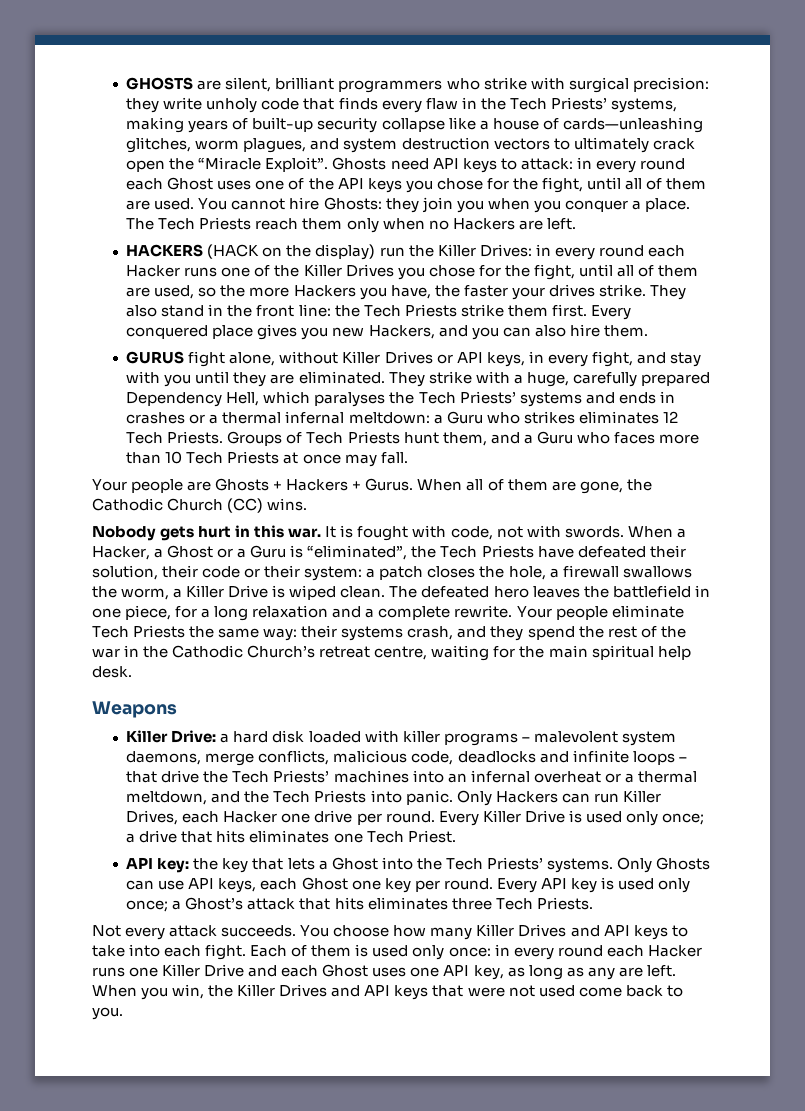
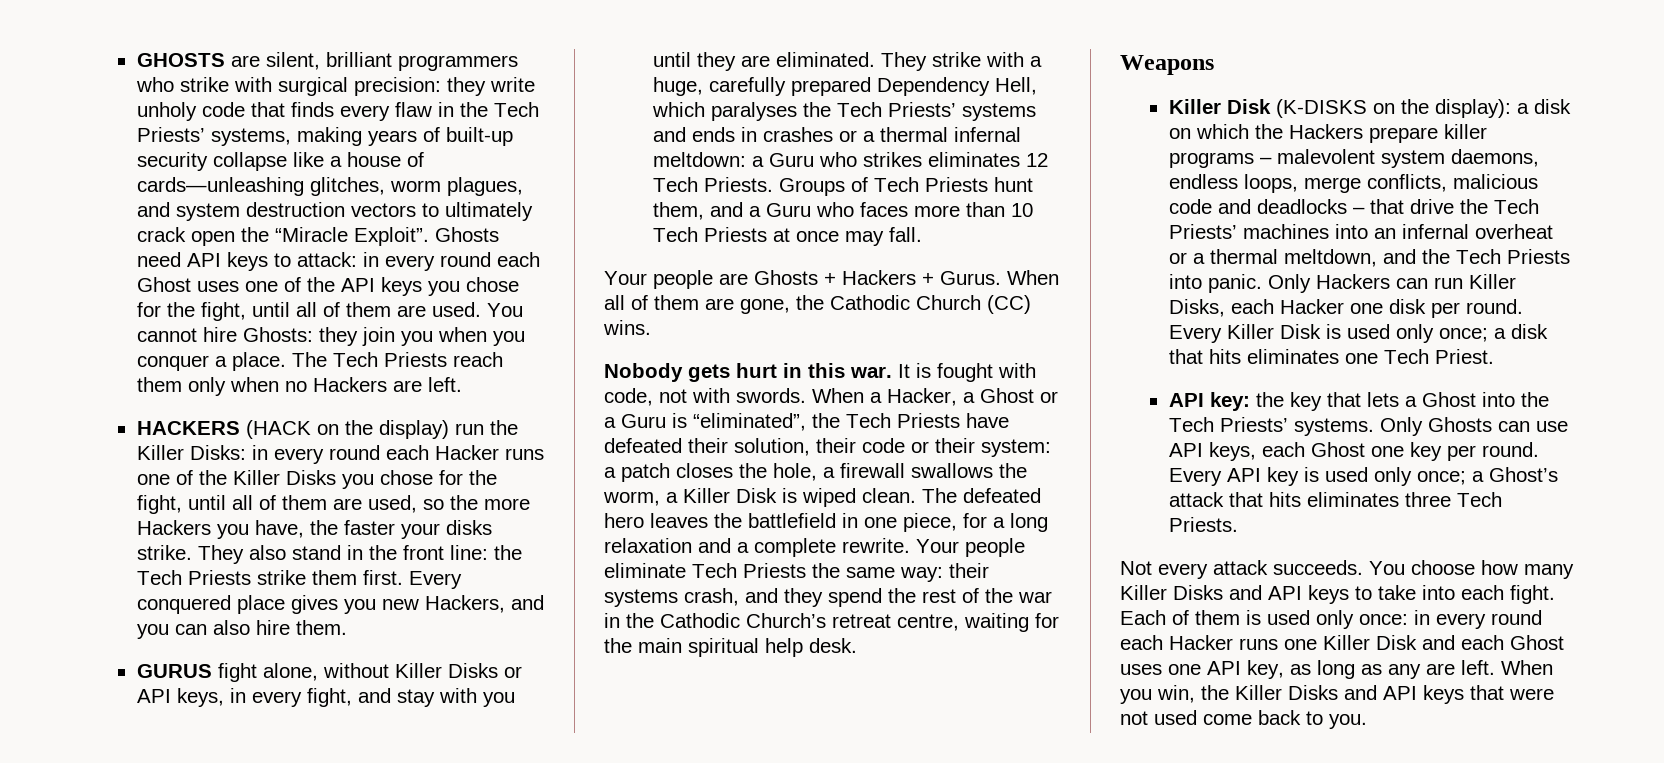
- HACKERS (HACK on the display) run the Killer Drives: in every round each Hacker runs one of the Killer Drives you chose for the fight, until all of them are used, so the more Hackers you have, the faster your drives strike.
+ HACKERS (HACK on the display) run the Killer Disks: in every round each Hacker runs one of the Killer Disks you chose for the fight, until all of them are used, so the more Hackers you have, the faster your disks strike.
- GURUS fight alone, without Killer Drives or API keys, in every fight, and stay with you until they are eliminated.
+ GURUS fight alone, without Killer Disks or API keys, in every fight, and stay with you until they are eliminated.
- When a Hacker, a Ghost or a Guru is “eliminated”, the Tech Priests have defeated their solution, their code or their system: a patch closes the hole, a firewall swallows the worm, a Killer Drive is wiped clean.
+ When a Hacker, a Ghost or a Guru is “eliminated”, the Tech Priests have defeated their solution, their code or their system: a patch closes the hole, a firewall swallows the worm, a Killer Disk is wiped clean.
- Killer Drive: a hard disk loaded with killer programs – malevolent system daemons, merge conflicts, malicious code, deadlocks and infinite loops – that drive the Tech Priests’ machines into an infernal overheat or a thermal meltdown, and the Tech Priests into panic.
+ Killer Disk (K-DISKS on the display): a disk on which the Hackers prepare killer programs – malevolent system daemons, endless loops, merge conflicts, malicious code and deadlocks – that drive the Tech Priests’ machines into an infernal overheat or a thermal meltdown, and the Tech Priests into panic.
- Only Hackers can run Killer Drives, each Hacker one drive per round.
+ Only Hackers can run Killer Disks, each Hacker one disk per round.
- Every Killer Drive is used only once; a drive that hits eliminates one Tech Priest.
+ Every Killer Disk is used only once; a disk that hits eliminates one Tech Priest.
- You choose how many Killer Drives and API keys to take into each fight.
+ You choose how many Killer Disks and API keys to take into each fight.
- Each of them is used only once: in every round each Hacker runs one Killer Drive and each Ghost uses one API key, as long as any are left.
+ Each of them is used only once: in every round each Hacker runs one Killer Disk and each Ghost uses one API key, as long as any are left.
- When you win, the Killer Drives and API keys that were not used come back to you.
+ When you win, the Killer Disks and API keys that were not used come back to you.

